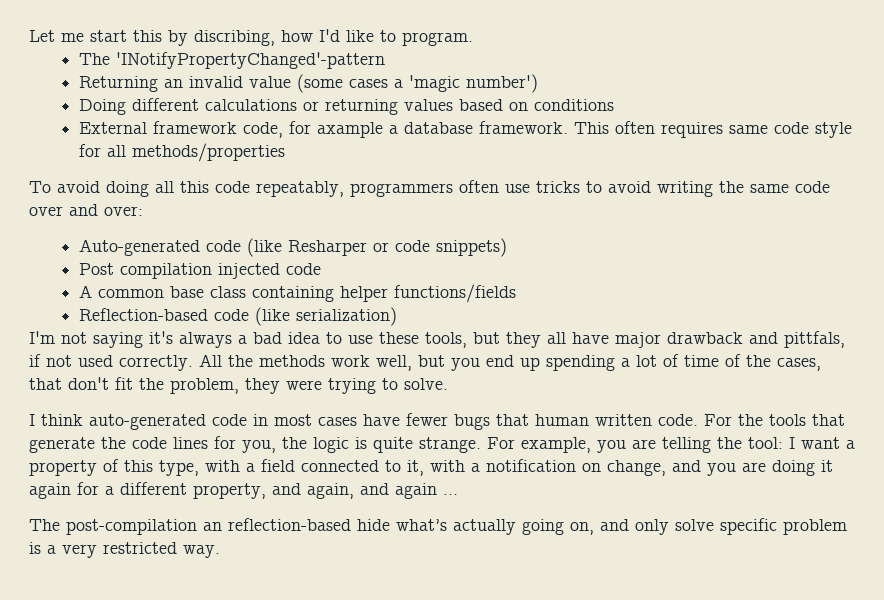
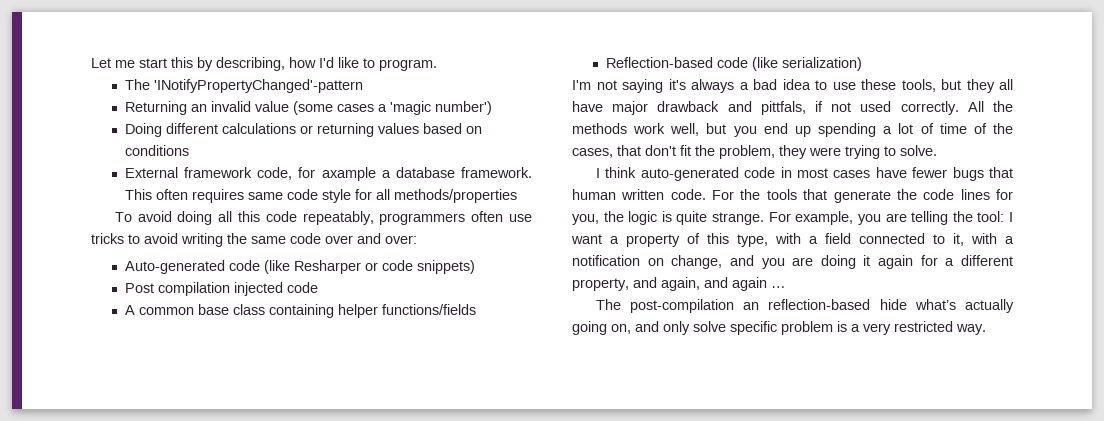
- Let me start this by discribing, how I'd like to program.
+ Let me start this by describing, how I'd like to program.

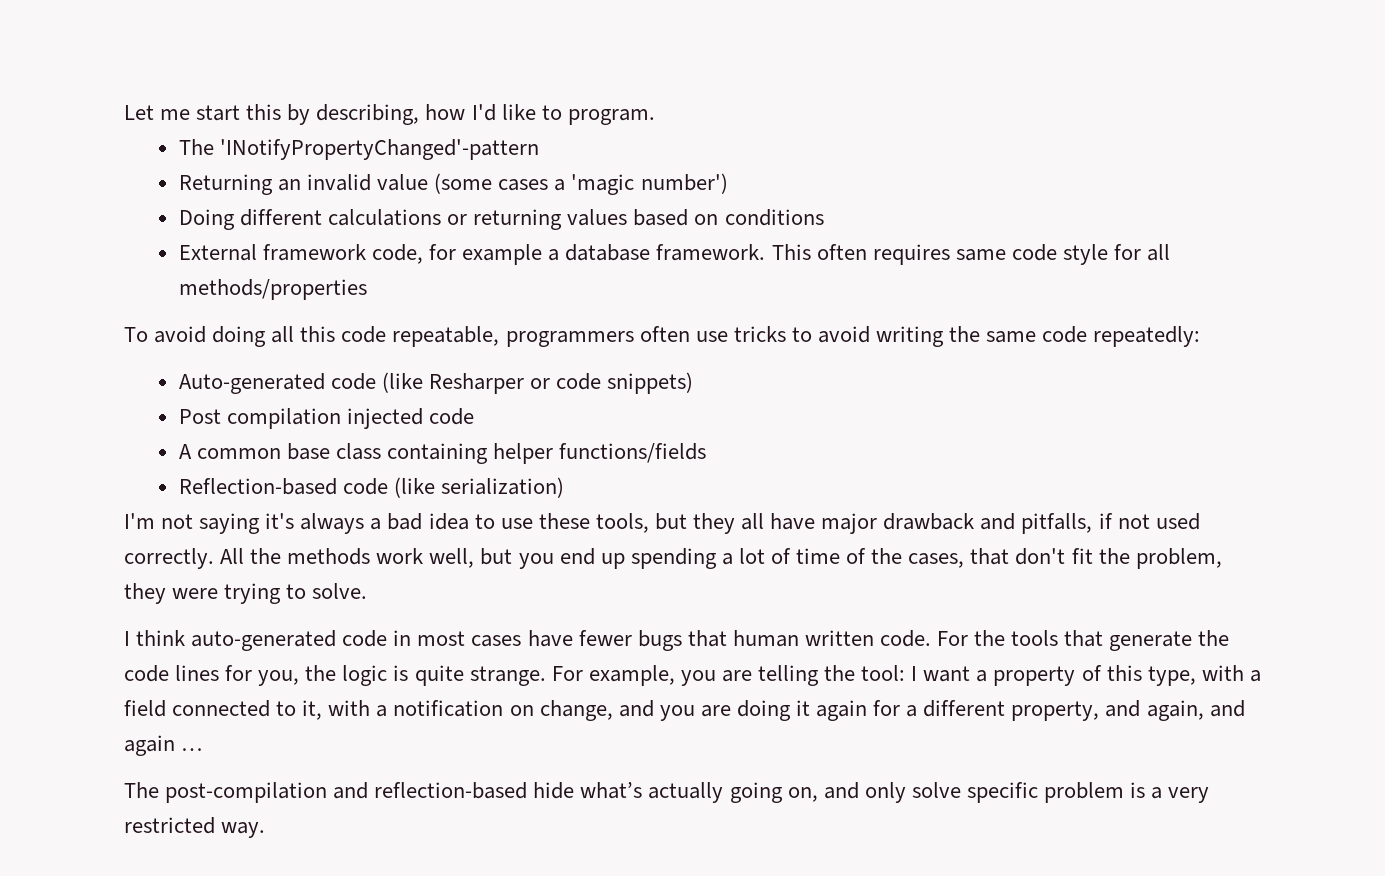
- External framework code, for axample a database framework.
+ External framework code, for example a database framework.
- To avoid doing all this code repeatably, programmers often use tricks to avoid writing the same code over and over:
+ To avoid doing all this code repeatable, programmers often use tricks to avoid writing the same code repeatedly:
- I'm not saying it's always a bad idea to use these tools, but they all have major drawback and pittfals, if not used correctly.
+ I'm not saying it's always a bad idea to use these tools, but they all have major drawback and pitfalls, if not used correctly.
- The post-compilation an reflection-based hide what’s actually going on, and only solve specific problem is a very restricted way.
+ The post-compilation and reflection-based hide what’s actually going on, and only solve specific problem is a very restricted way.

